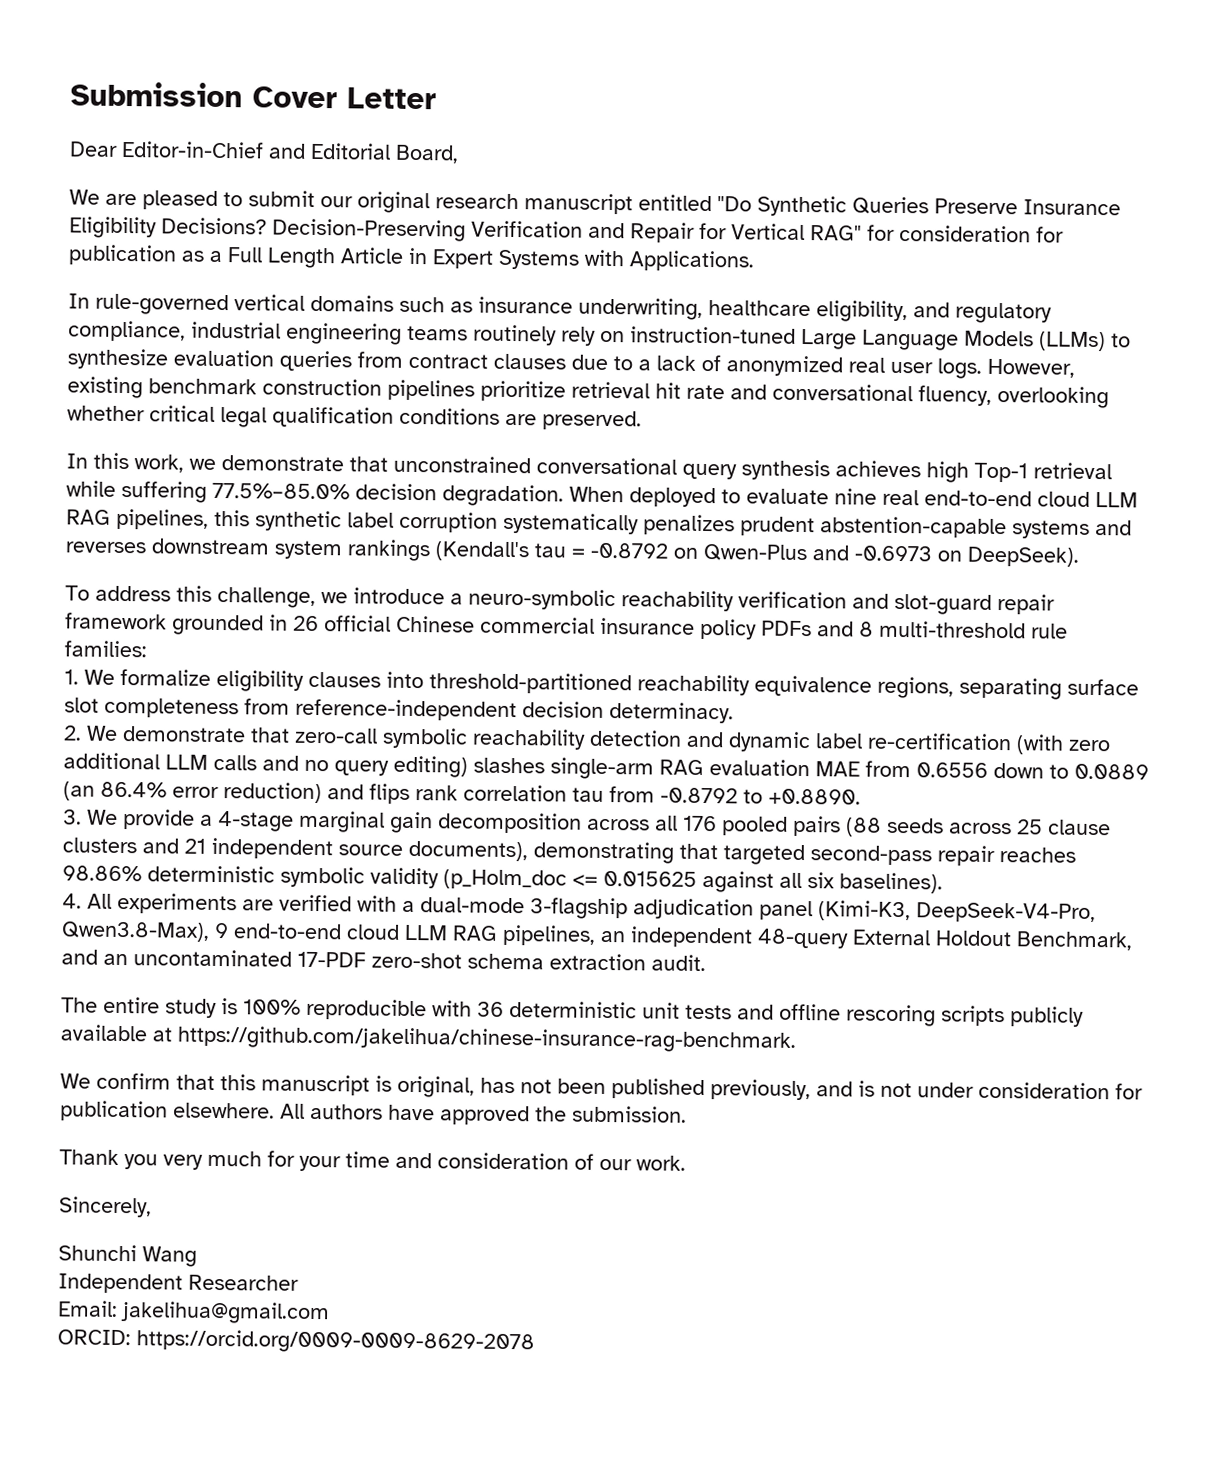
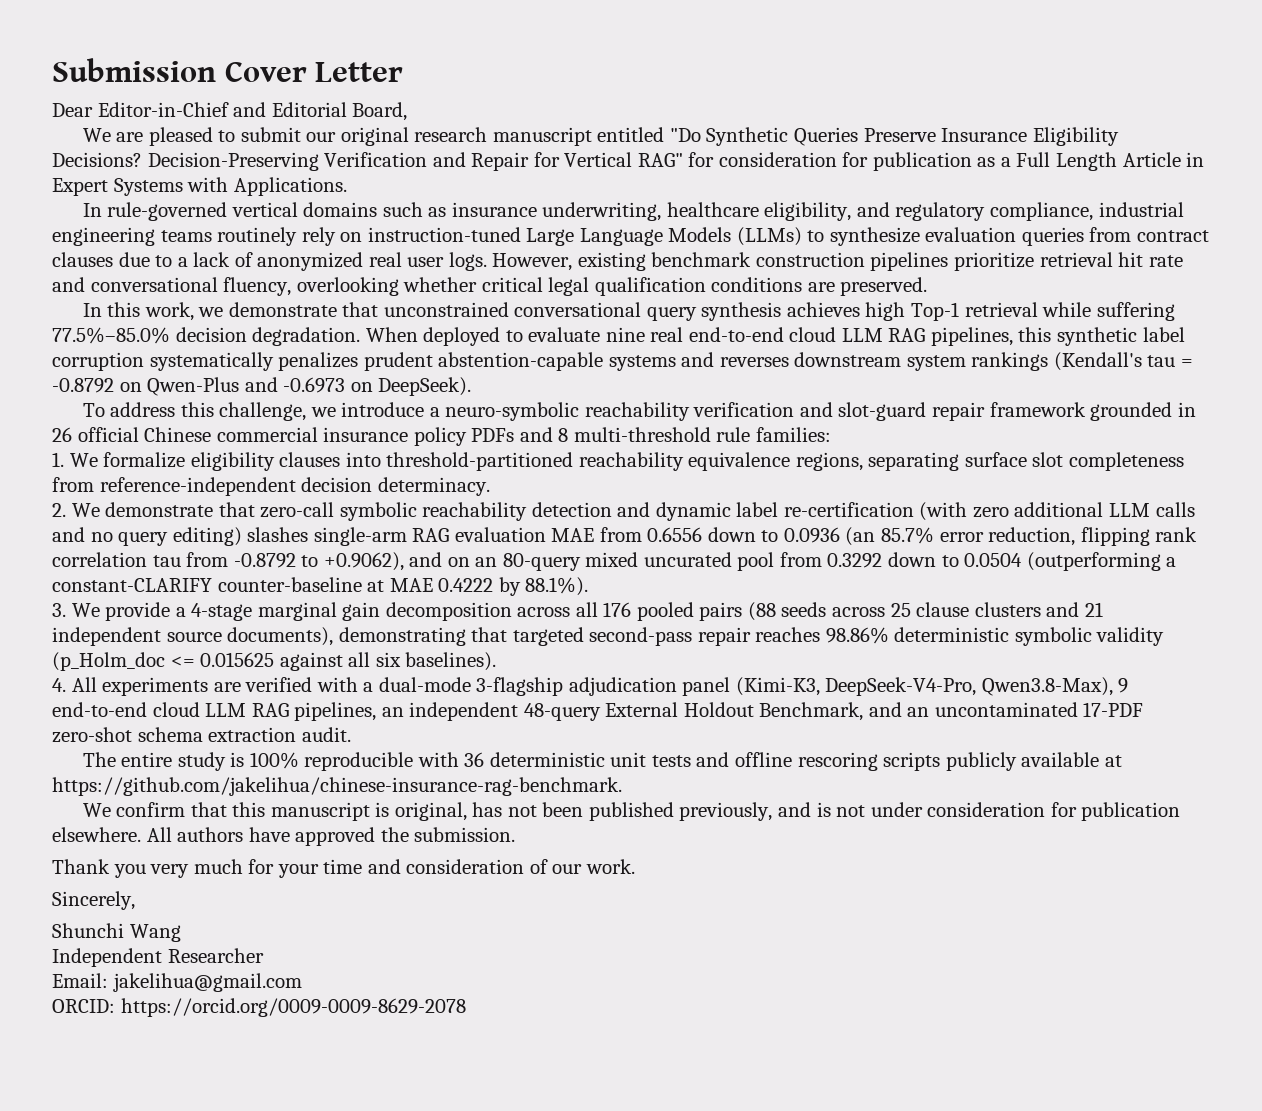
- 2. We demonstrate that zero-call symbolic reachability detection and dynamic label re-certification (with zero additional LLM calls and no query editing) slashes single-arm RAG evaluation MAE from 0.6556 down to 0.0889 (an 86.4% error reduction) and flips rank correlation tau from -0.8792 to +0.8890.
+ 2. We demonstrate that zero-call symbolic reachability detection and dynamic label re-certification (with zero additional LLM calls and no query editing) slashes single-arm RAG evaluation MAE from 0.6556 down to 0.0936 (an 85.7% error reduction, flipping rank correlation tau from -0.8792 to +0.9062), and on an 80-query mixed uncurated pool from 0.3292 down to 0.0504 (outperforming a constant-CLARIFY counter-baseline at MAE 0.4222 by 88.1%).

